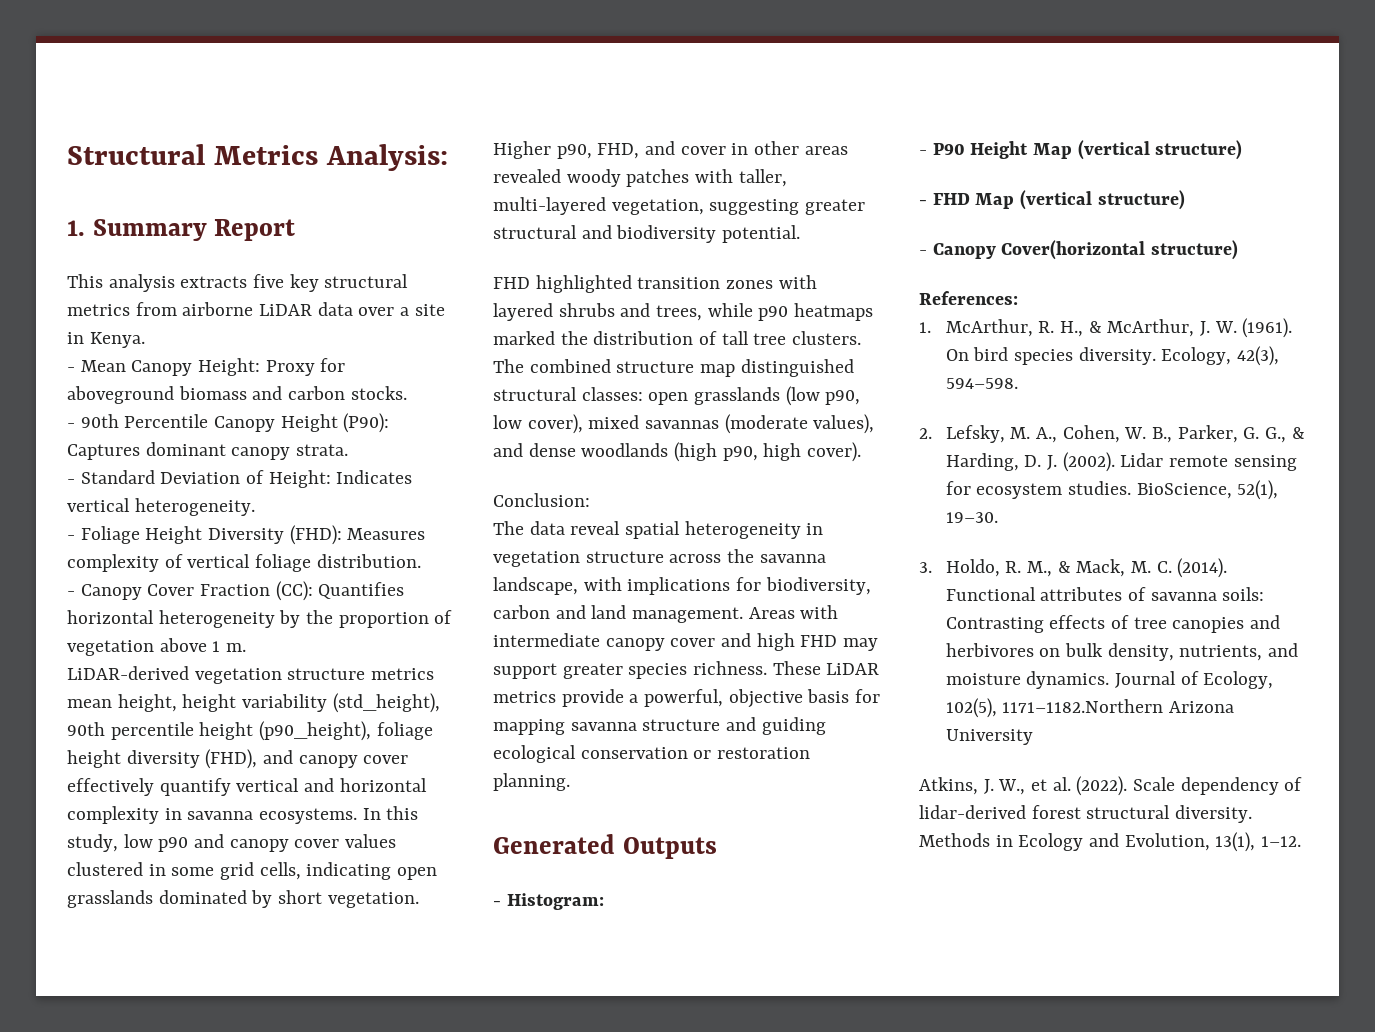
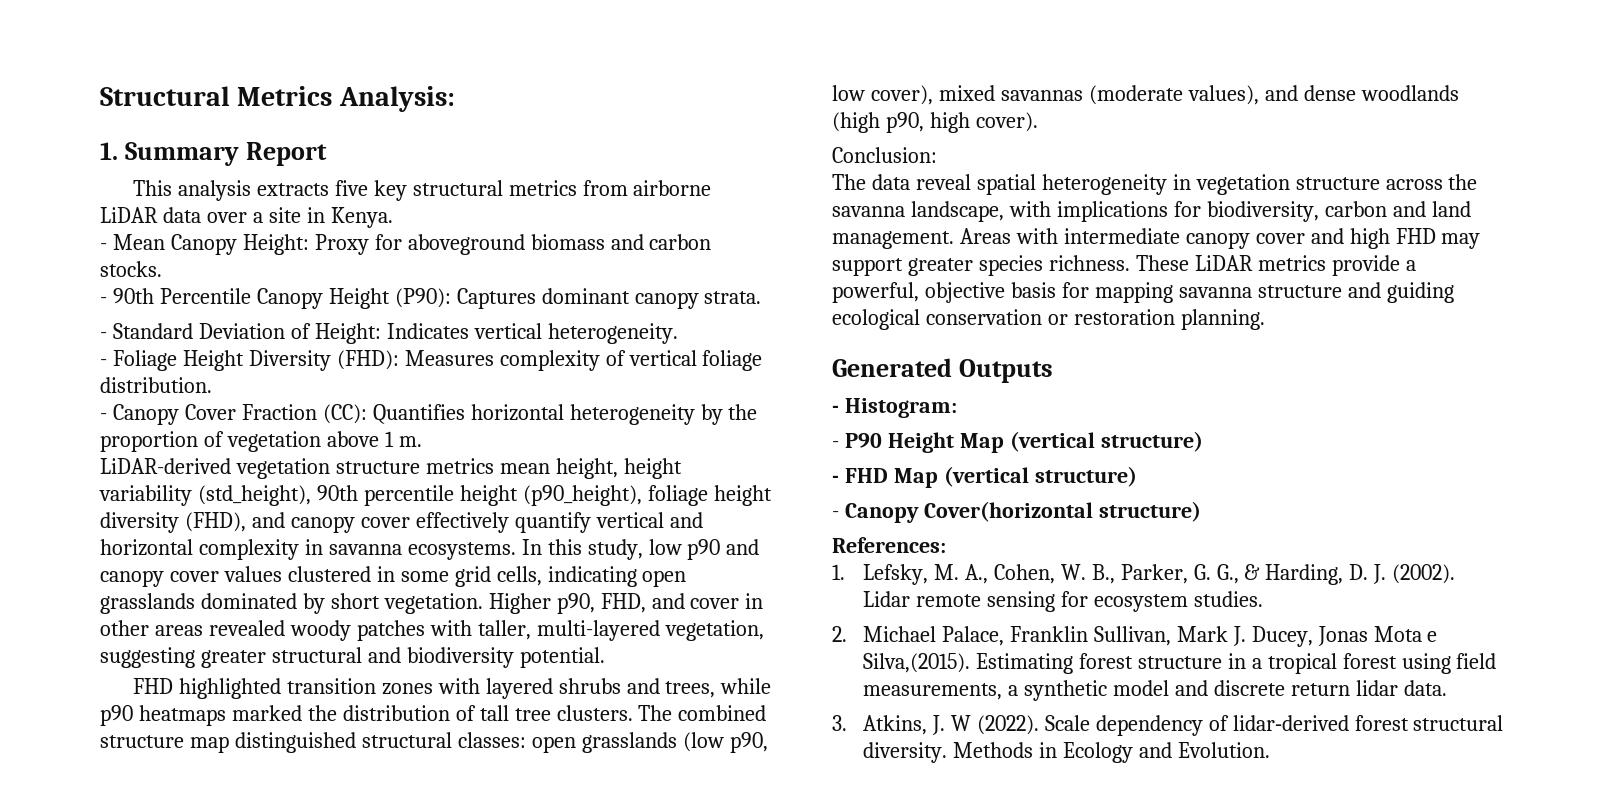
- 1. McArthur, R. H., & McArthur, J. W. (1961). On bird species diversity. Ecology, 42(3), 594–598.
- 2. Lefsky, M. A., Cohen, W. B., Parker, G. G., & Harding, D. J. (2002).
+ 1. Lefsky, M. A., Cohen, W. B., Parker, G. G., & Harding, D. J. (2002).
- Lidar remote sensing for ecosystem studies. BioScience, 52(1), 19–30.
- 3. Holdo, R. M., & Mack, M. C. (2014). Functional attributes of savanna soils: Contrasting effects of tree canopies and herbivores on bulk density, nutrients, and moisture dynamics. Journal of Ecology, 102(5), 1171–1182.Northern Arizona University
- Atkins, J. W., et al. (2022).
+ Lidar remote sensing for ecosystem studies.
+ 2. Michael Palace, Franklin Sullivan, Mark J. Ducey, Jonas Mota e Silva,(2015). Estimating forest structure in a tropical forest using field measurements, a synthetic model and discrete return lidar data.
+ 3. Atkins, J. W (2022).
- Methods in Ecology and Evolution, 13(1), 1–12.
+ Methods in Ecology and Evolution.

